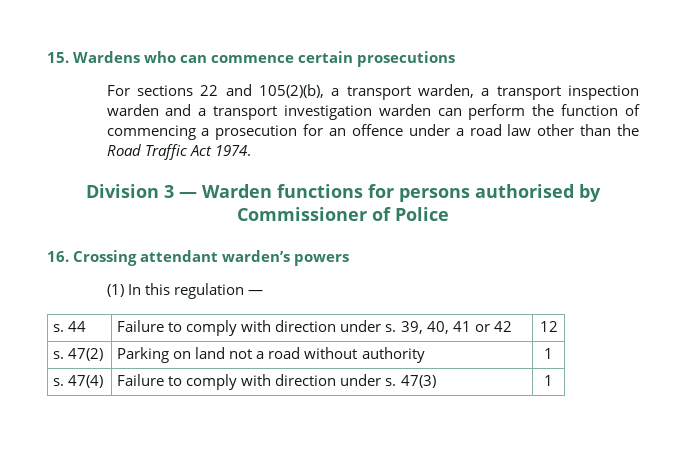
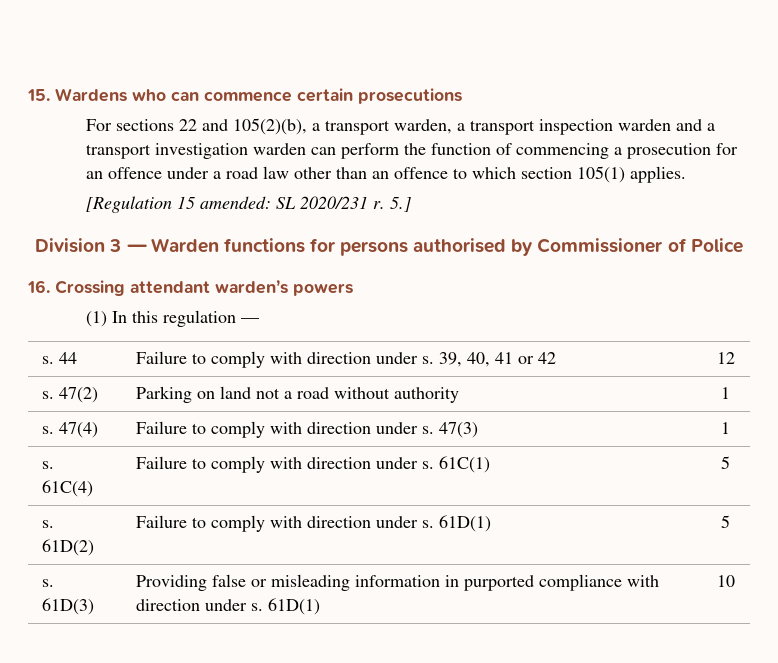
- For sections 22 and 105(2)(b), a transport warden, a transport inspection warden and a transport investigation warden can perform the function of commencing a prosecution for an offence under a road law other than the Road Traffic Act 1974.
+ For sections 22 and 105(2)(b), a transport warden, a transport inspection warden and a transport investigation warden can perform the function of commencing a prosecution for an offence under a road law other than an offence to which section 105(1) applies.
+ [Regulation 15 amended: SL 2020/231 r. 5.]
+ s. 61C(4) | Failure to comply with direction under s. 61C(1) | 5
+ s. 61D(2) | Failure to comply with direction under s. 61D(1) | 5
+ s. 61D(3) | Providing false or misleading information in purported compliance with direction under s. 61D(1) | 10

